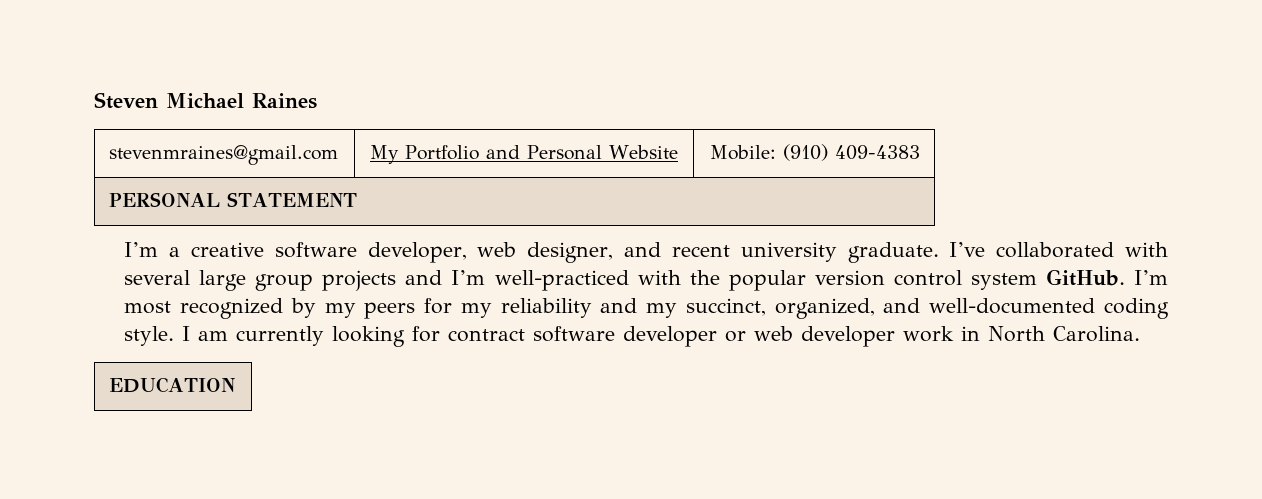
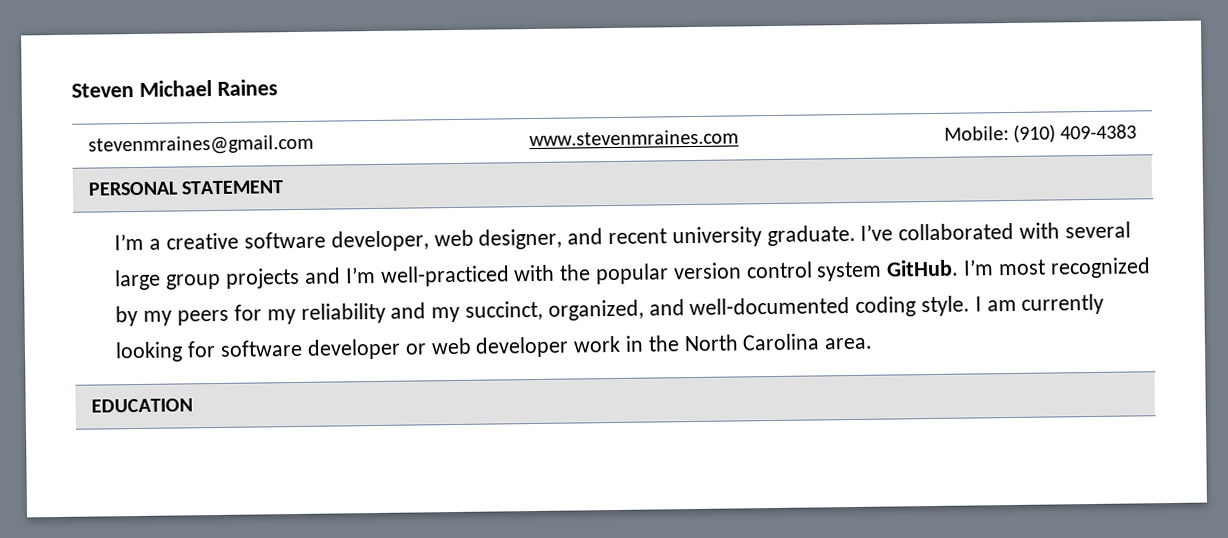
- stevenmraines@gmail.com | My Portfolio and Personal Website | Mobile: (910) 409-4383
+ stevenmraines@gmail.com | www.stevenmraines.com | Mobile: (910) 409-4383
- I am currently looking for contract software developer or web developer work in North Carolina.
+ I am currently looking for software developer or web developer work in the North Carolina area.

